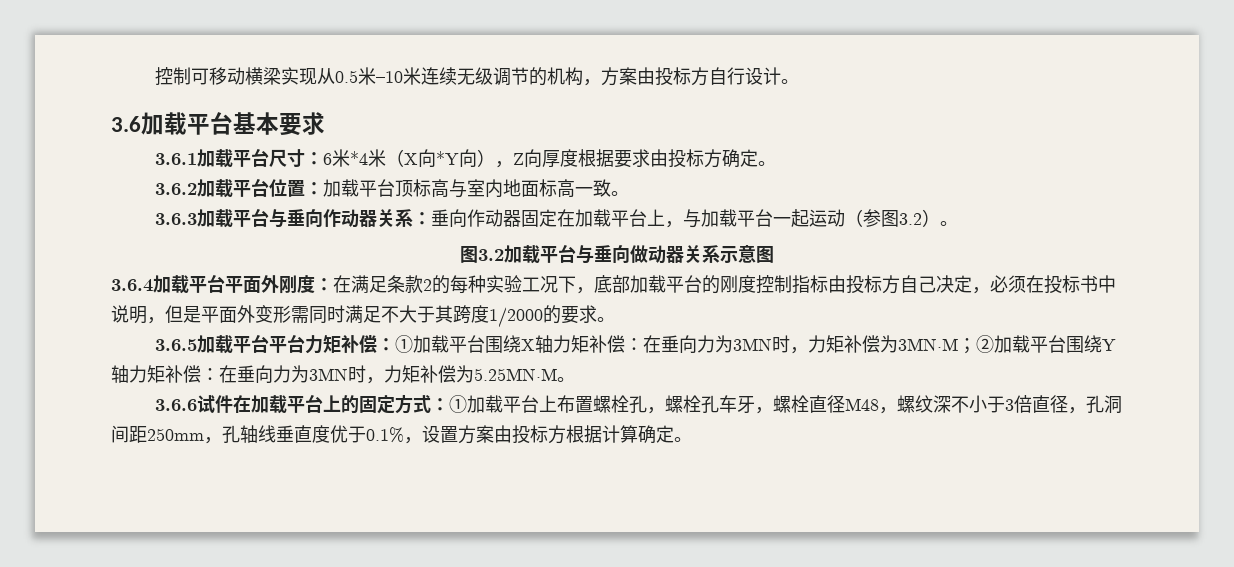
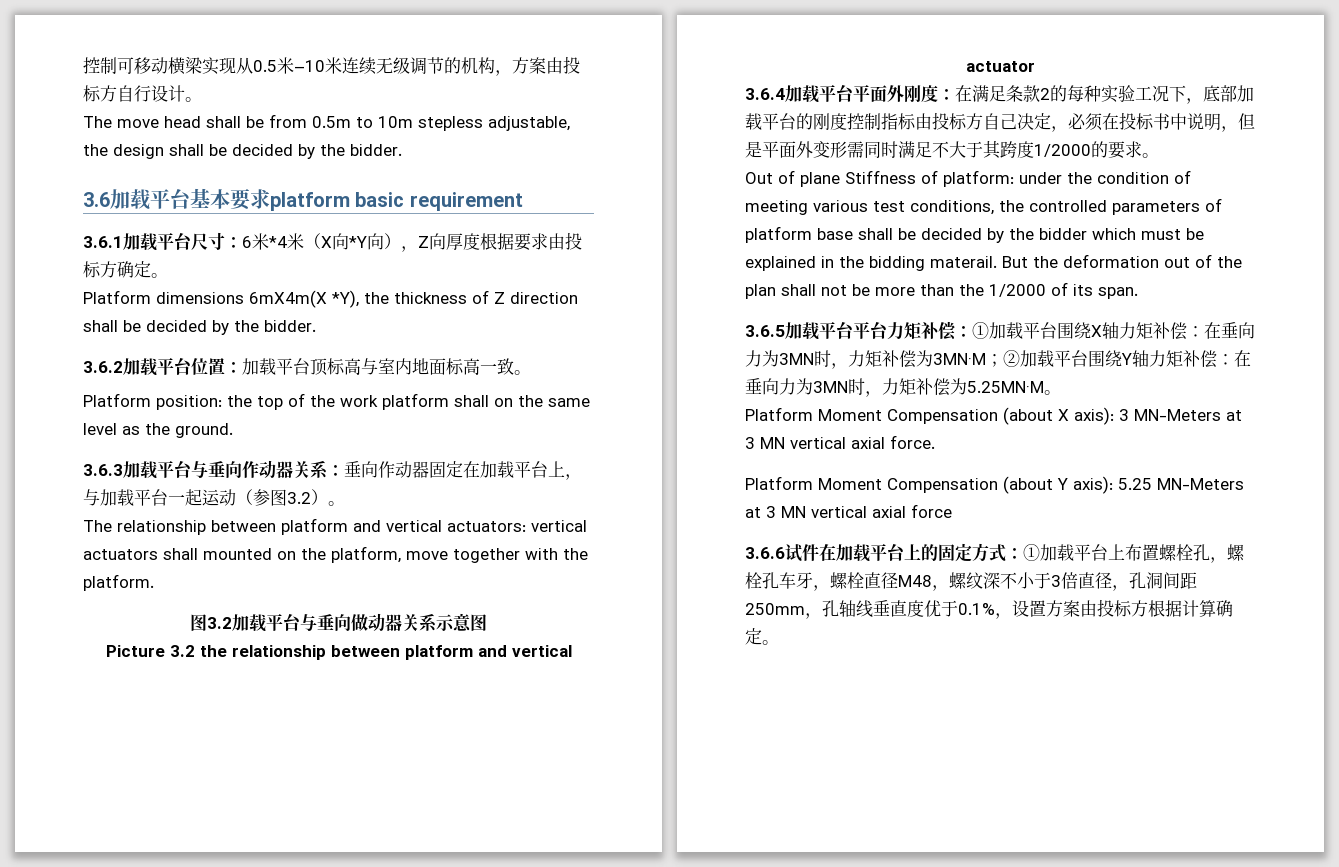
+ The move head shall be from 0.5m to 10m stepless adjustable, the design shall be decided by the bidder.
- 3.6加载平台基本要求
+ 3.6加载平台基本要求platform basic requirement
+ Platform dimensions 6mX4m(X *Y), the thickness of Z direction shall be decided by the bidder.
+ Platform position: the top of the work platform shall on the same level as the ground.
+ The relationship between platform and vertical actuators: vertical actuators shall mounted on the platform, move together with the platform.
+ Picture 3.2 the relationship between platform and vertical actuator
+ Out of plane Stiffness of platform: under the condition of meeting various test conditions, the controlled parameters of platform base shall be decided by the bidder which must be explained in the bidding materail. But the deformation out of the plan shall not be more than the 1/2000 of its span.
+ Platform Moment Compensation (about X axis): 3 MN-Meters at 3 MN vertical axial force.
+ Platform Moment Compensation (about Y axis): 5.25 MN-Meters at 3 MN vertical axial force

